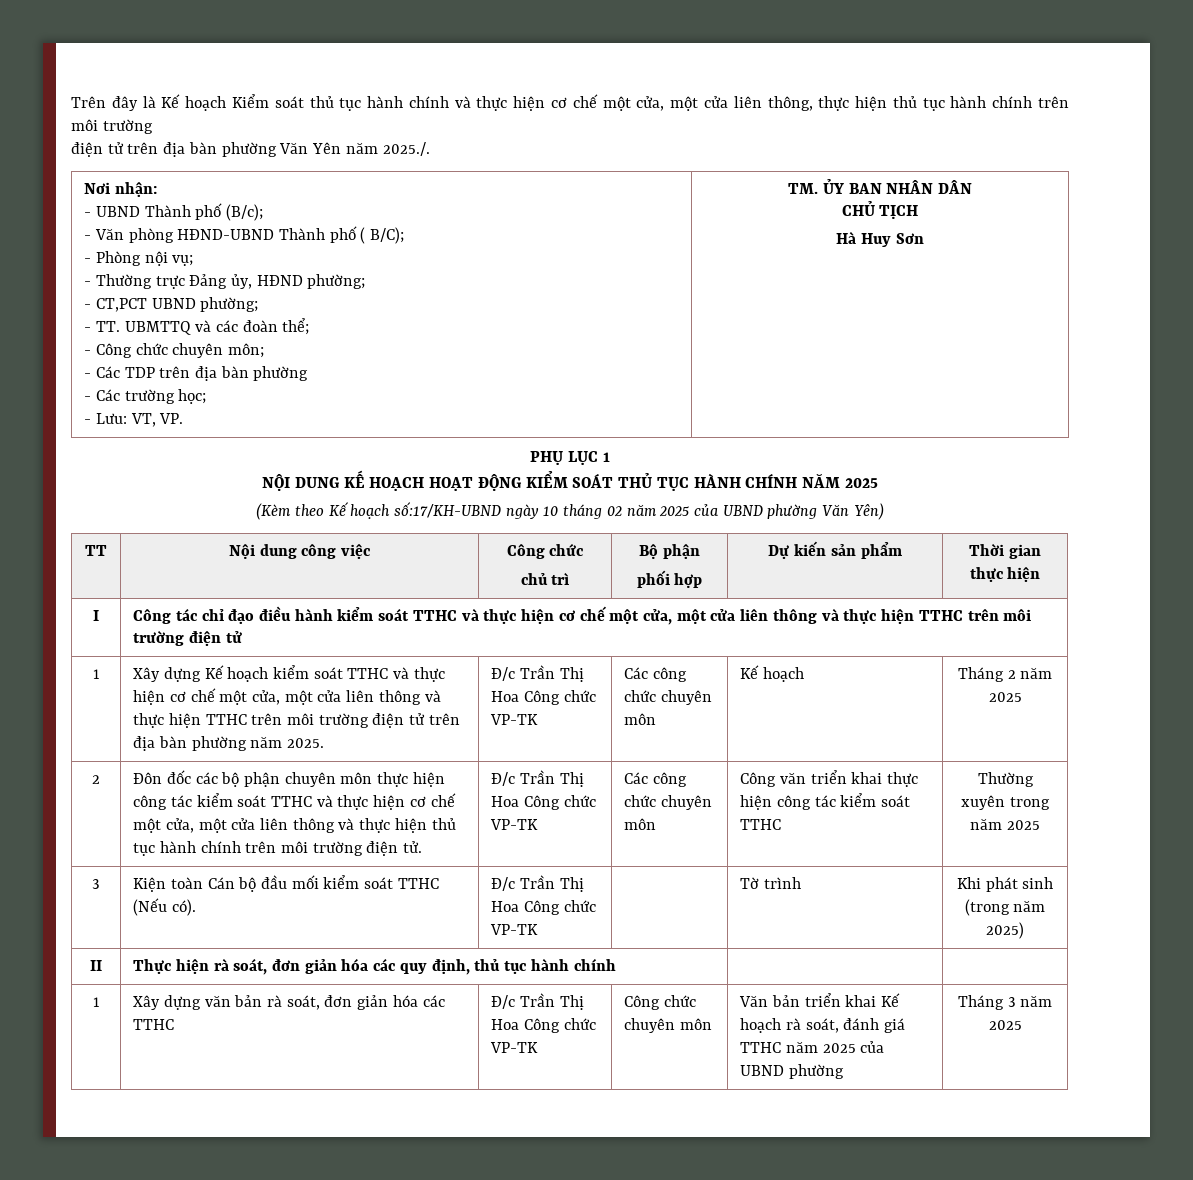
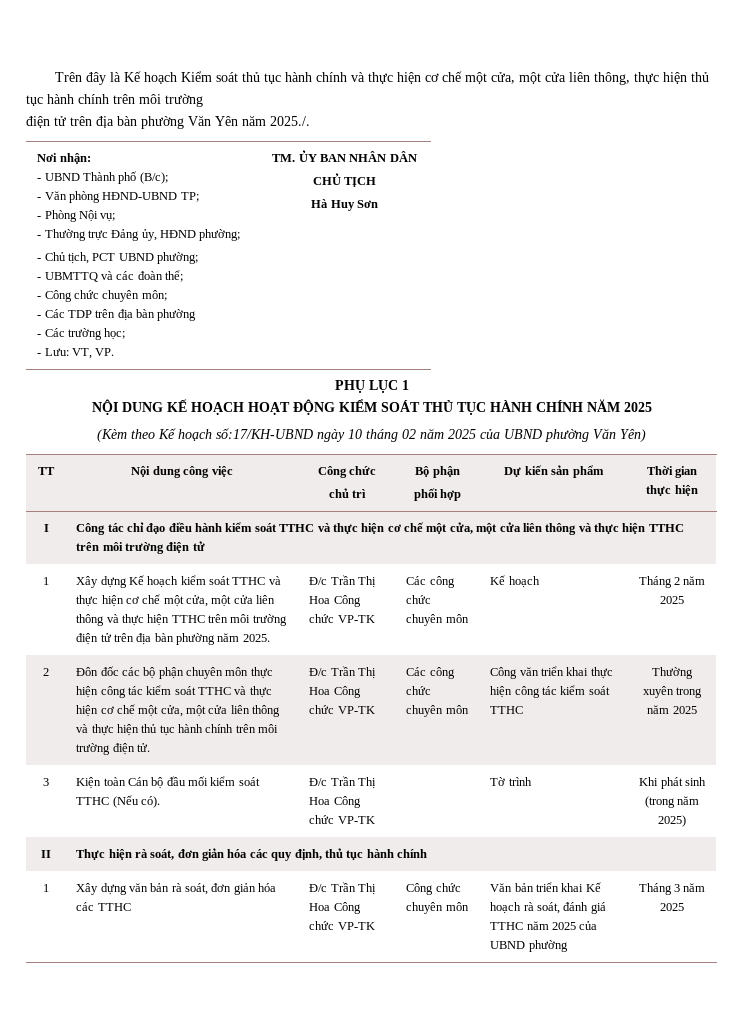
- - Văn phòng HĐND-UBND Thành phố ( B/C);
+ - Văn phòng HĐND-UBND TP;
- - Phòng nội vụ;
+ - Phòng Nội vụ;
- - CT,PCT UBND phường;
+ - Chủ tịch, PCT UBND phường;
- - TT. UBMTTQ và các đoàn thể;
+ - UBMTTQ và các đoàn thể;

